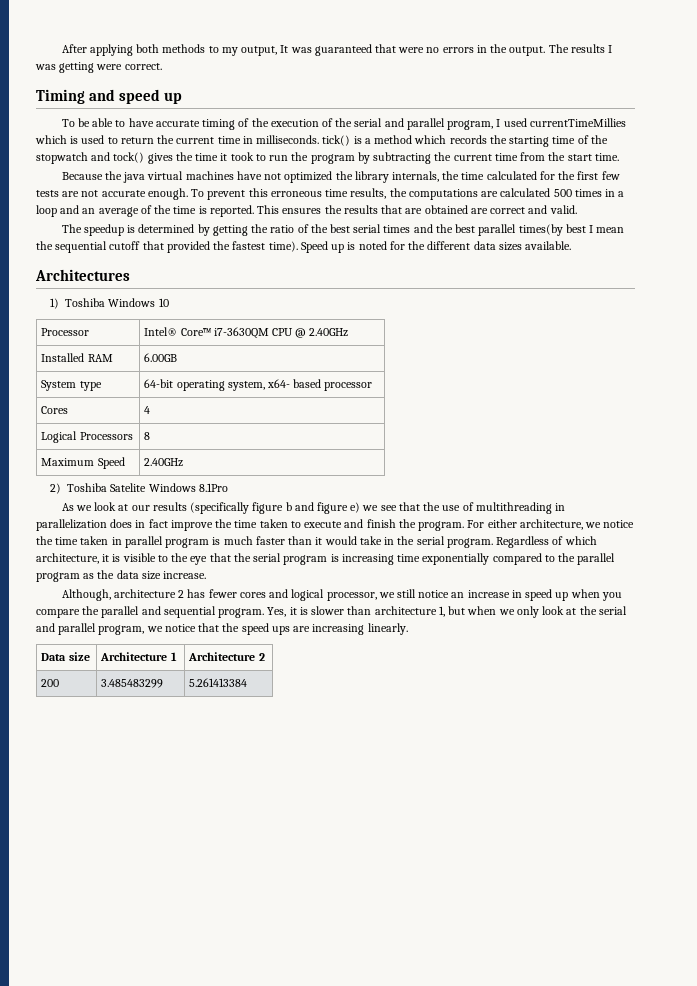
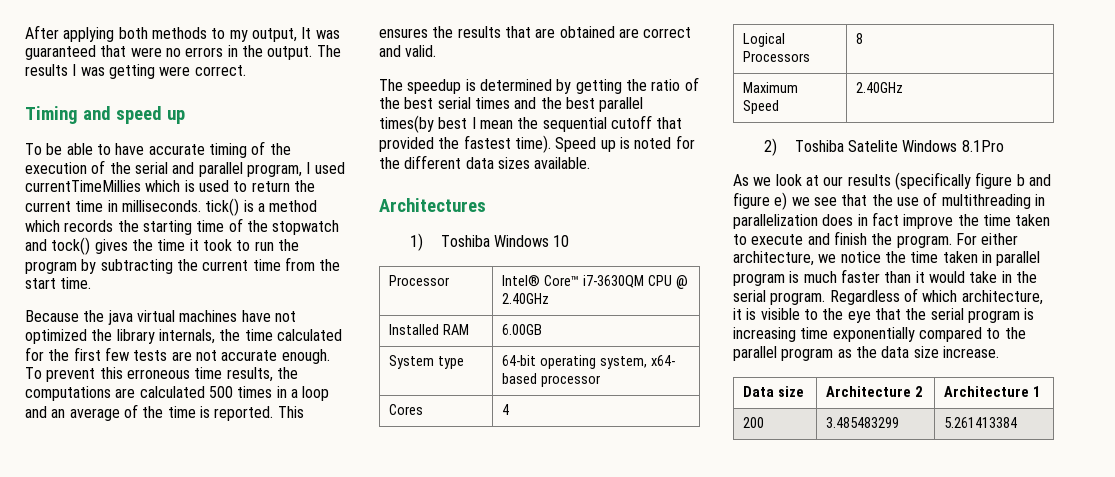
- Although, architecture 2 has fewer cores and logical processor, we still notice an increase in speed up when you compare the parallel and sequential program. Yes, it is slower than architecture 1, but when we only look at the serial and parallel program, we notice that the speed ups are increasing linearly.
- Data size | Architecture 1 | Architecture 2
+ Data size | Architecture 2 | Architecture 1

